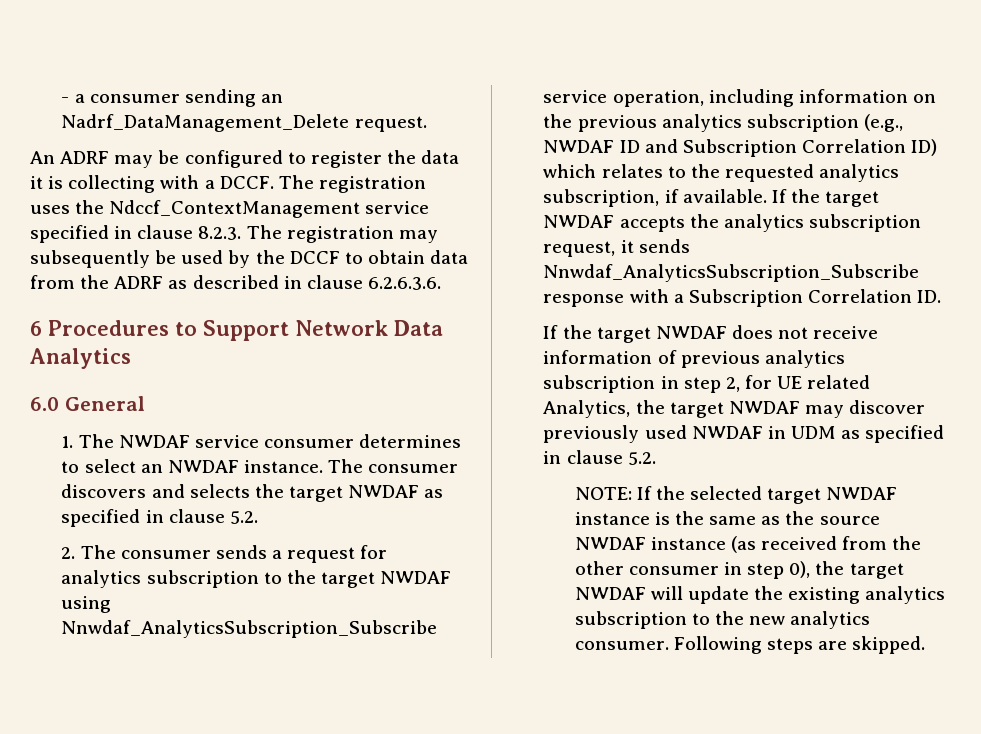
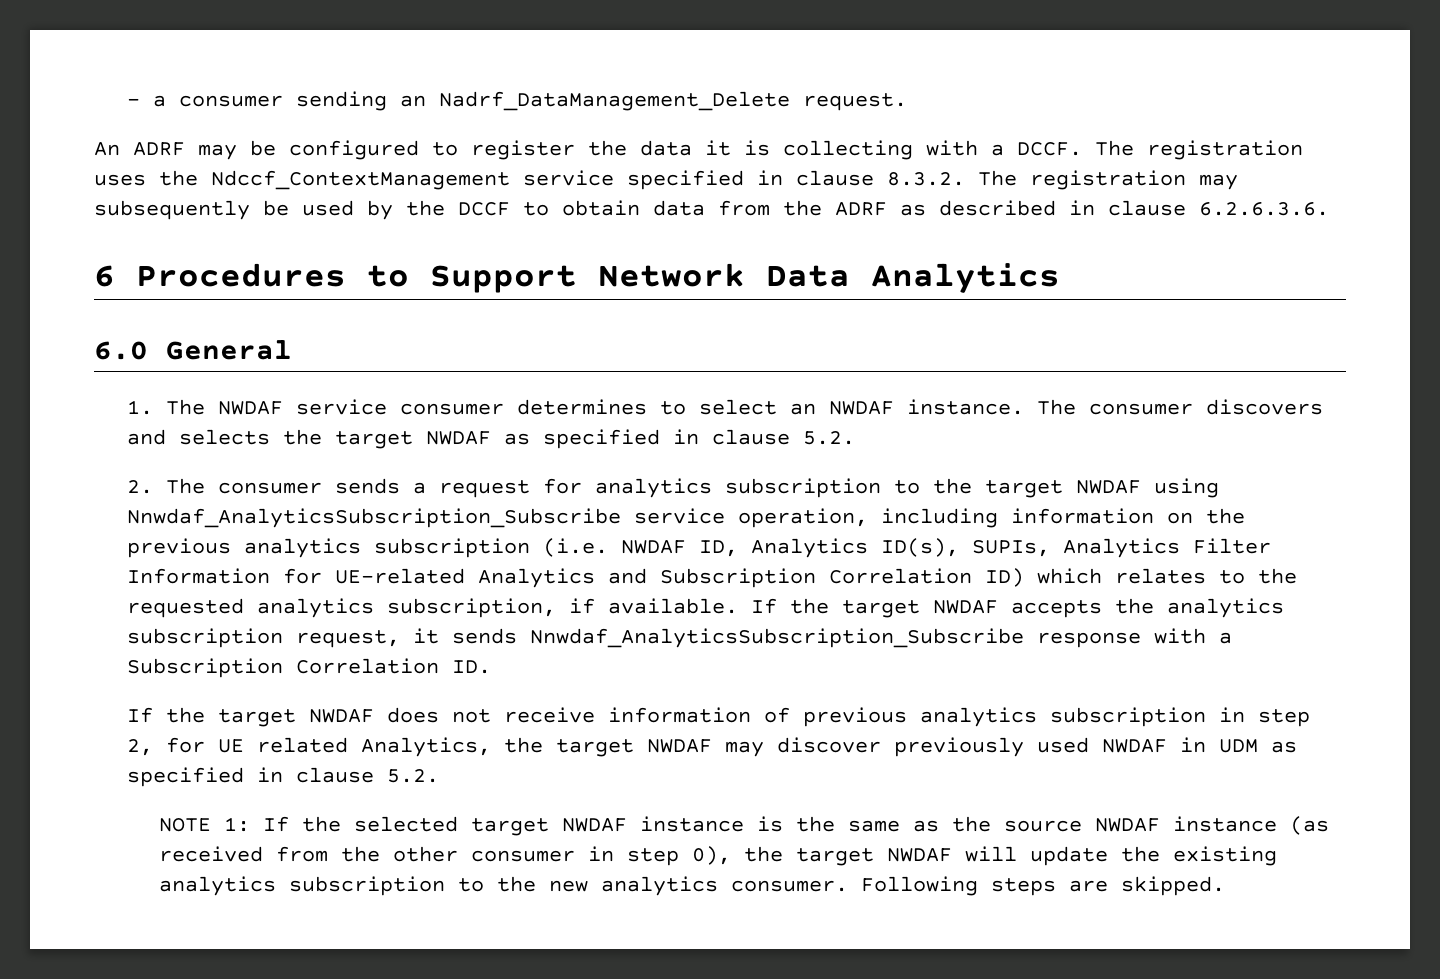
- The registration uses the Ndccf_ContextManagement service specified in clause 8.2.3. The registration may subsequently be used by the DCCF to obtain data from the ADRF as described in clause 6.2.6.3.6.
+ The registration uses the Ndccf_ContextManagement service specified in clause 8.3.2. The registration may subsequently be used by the DCCF to obtain data from the ADRF as described in clause 6.2.6.3.6.
- 2. The consumer sends a request for analytics subscription to the target NWDAF using Nnwdaf_AnalyticsSubscription_Subscribe service operation, including information on the previous analytics subscription (e.g., NWDAF ID and Subscription Correlation ID) which relates to the requested analytics subscription, if available.
+ 2. The consumer sends a request for analytics subscription to the target NWDAF using Nnwdaf_AnalyticsSubscription_Subscribe service operation, including information on the previous analytics subscription (i.e. NWDAF ID, Analytics ID(s), SUPIs, Analytics Filter Information for UE-related Analytics and Subscription Correlation ID) which relates to the requested analytics subscription, if available.
- NOTE: If the selected target NWDAF instance is the same as the source NWDAF instance (as received from the other consumer in step 0), the target NWDAF will update the existing analytics subscription to the new analytics consumer.
+ NOTE 1: If the selected target NWDAF instance is the same as the source NWDAF instance (as received from the other consumer in step 0), the target NWDAF will update the existing analytics subscription to the new analytics consumer.

